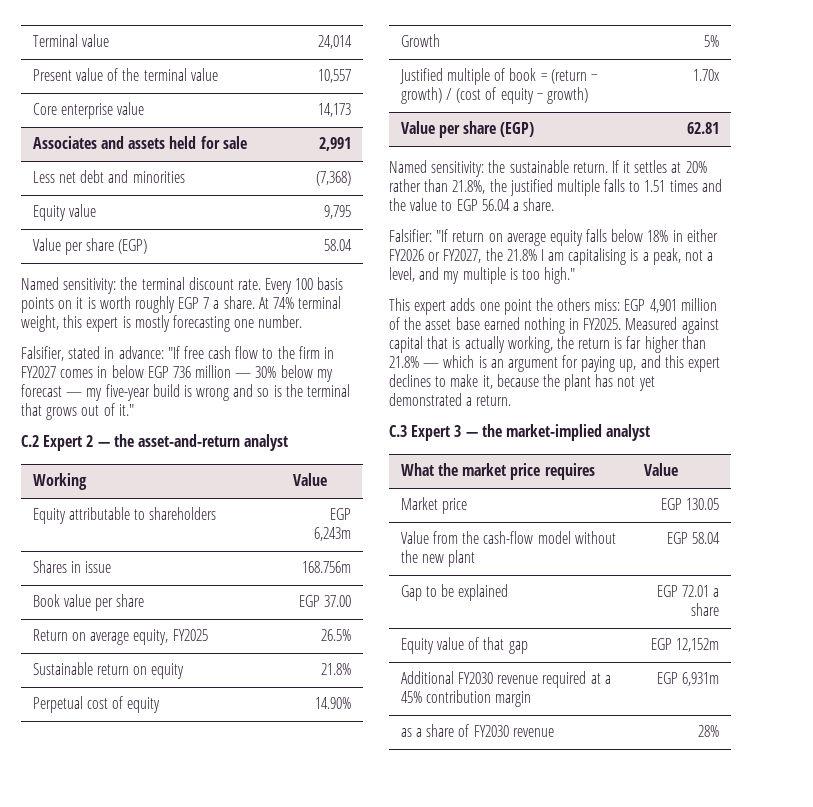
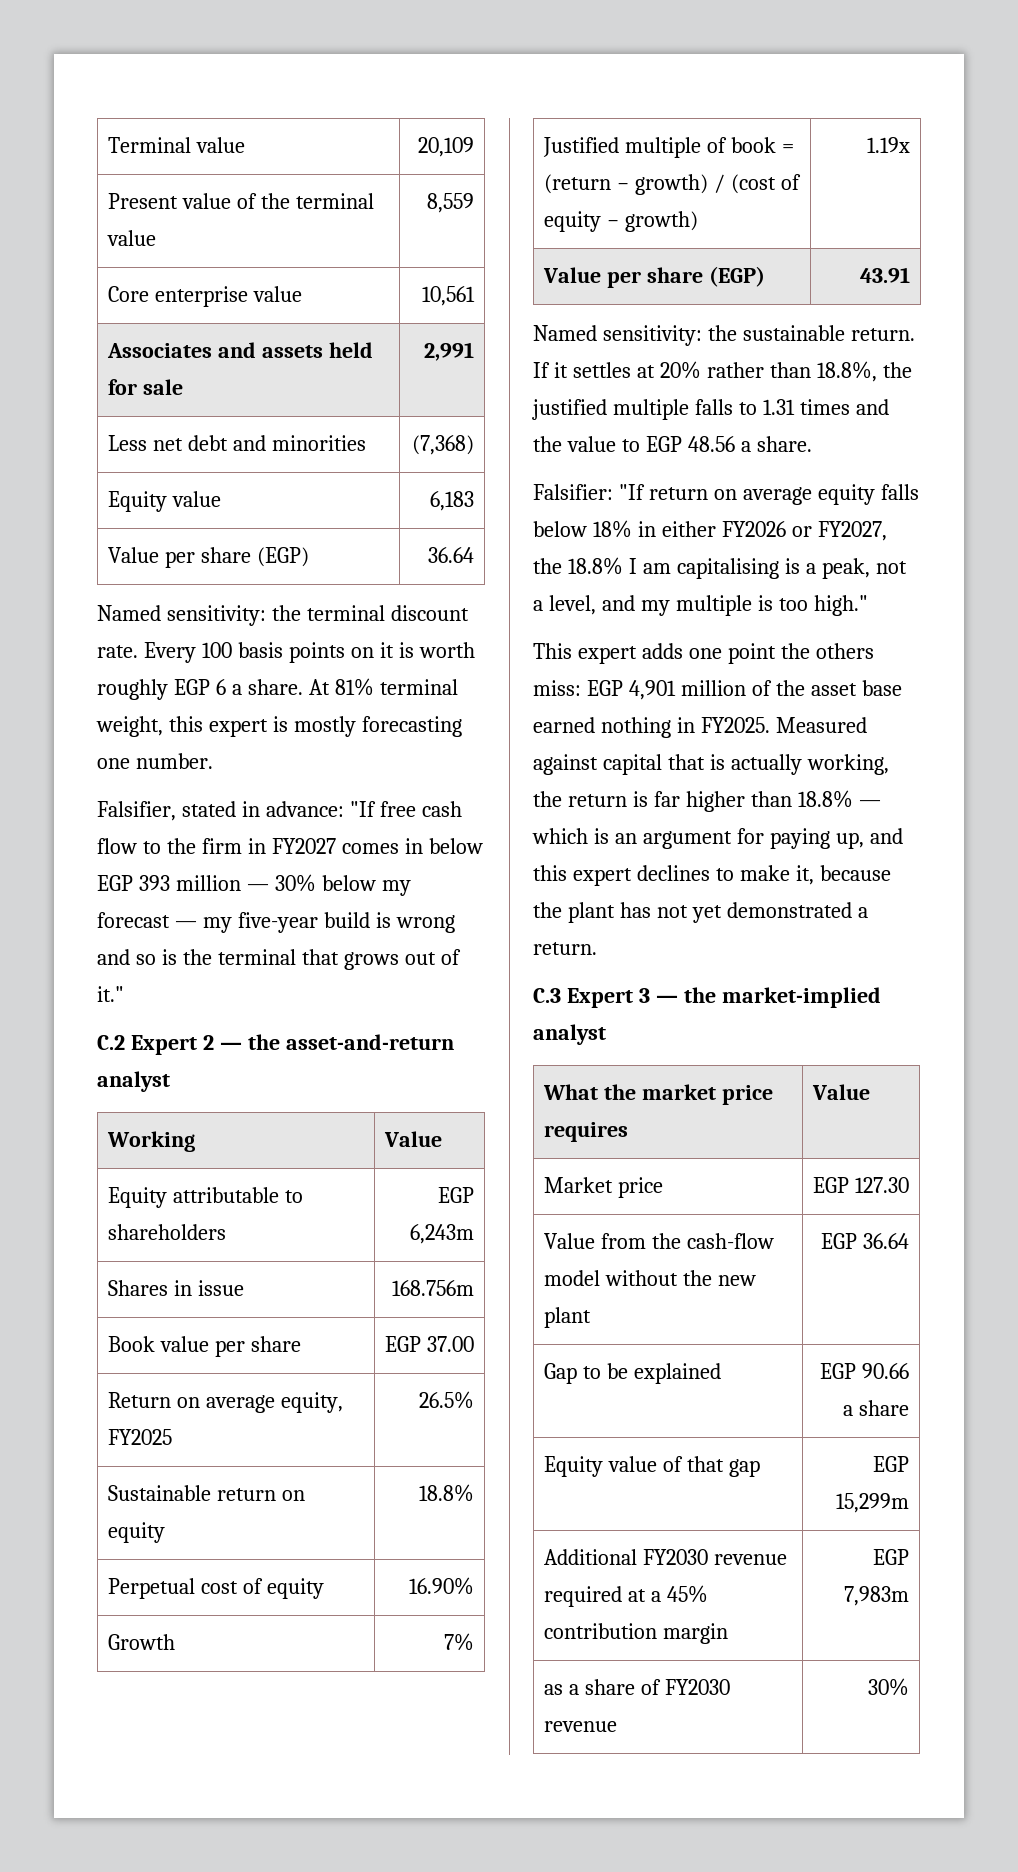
- Terminal value | 24,014
+ Terminal value | 20,109
- Present value of the terminal value | 10,557
+ Present value of the terminal value | 8,559
- Core enterprise value | 14,173
+ Core enterprise value | 10,561
- Equity value | 9,795
- Value per share (EGP) | 58.04
+ Equity value | 6,183
+ Value per share (EGP) | 36.64
- Every 100 basis points on it is worth roughly EGP 7 a share.
+ Every 100 basis points on it is worth roughly EGP 6 a share.
- At 74% terminal weight, this expert is mostly forecasting one number.
+ At 81% terminal weight, this expert is mostly forecasting one number.
- Falsifier, stated in advance: "If free cash flow to the firm in FY2027 comes in below EGP 736 million — 30% below my forecast — my five-year build is wrong and so is the terminal that grows out of it."
+ Falsifier, stated in advance: "If free cash flow to the firm in FY2027 comes in below EGP 393 million — 30% below my forecast — my five-year build is wrong and so is the terminal that grows out of it."
- Sustainable return on equity | 21.8%
+ Sustainable return on equity | 18.8%
- Perpetual cost of equity | 14.90%
+ Perpetual cost of equity | 16.90%
- Growth | 5%
+ Growth | 7%
- Justified multiple of book = (return − growth) / (cost of equity − growth) | 1.70x
- Value per share (EGP) | 62.81
+ Justified multiple of book = (return − growth) / (cost of equity − growth) | 1.19x
+ Value per share (EGP) | 43.91
- If it settles at 20% rather than 21.8%, the justified multiple falls to 1.51 times and the value to EGP 56.04 a share.
+ If it settles at 20% rather than 18.8%, the justified multiple falls to 1.31 times and the value to EGP 48.56 a share.
- Falsifier: "If return on average equity falls below 18% in either FY2026 or FY2027, the 21.8% I am capitalising is a peak, not a level, and my multiple is too high."
+ Falsifier: "If return on average equity falls below 18% in either FY2026 or FY2027, the 18.8% I am capitalising is a peak, not a level, and my multiple is too high."
- Measured against capital that is actually working, the return is far higher than 21.8% — which is an argument for paying up, and this expert declines to make it, because the plant has not yet demonstrated a return.
+ Measured against capital that is actually working, the return is far higher than 18.8% — which is an argument for paying up, and this expert declines to make it, because the plant has not yet demonstrated a return.
- Market price | EGP 130.05
+ Market price | EGP 127.30
- Value from the cash-flow model without the new plant | EGP 58.04
+ Value from the cash-flow model without the new plant | EGP 36.64
- Gap to be explained | EGP 72.01 a share
+ Gap to be explained | EGP 90.66 a share
- Equity value of that gap | EGP 12,152m
+ Equity value of that gap | EGP 15,299m
- Additional FY2030 revenue required at a 45% contribution margin | EGP 6,931m
+ Additional FY2030 revenue required at a 45% contribution margin | EGP 7,983m
- as a share of FY2030 revenue | 28%
+ as a share of FY2030 revenue | 30%

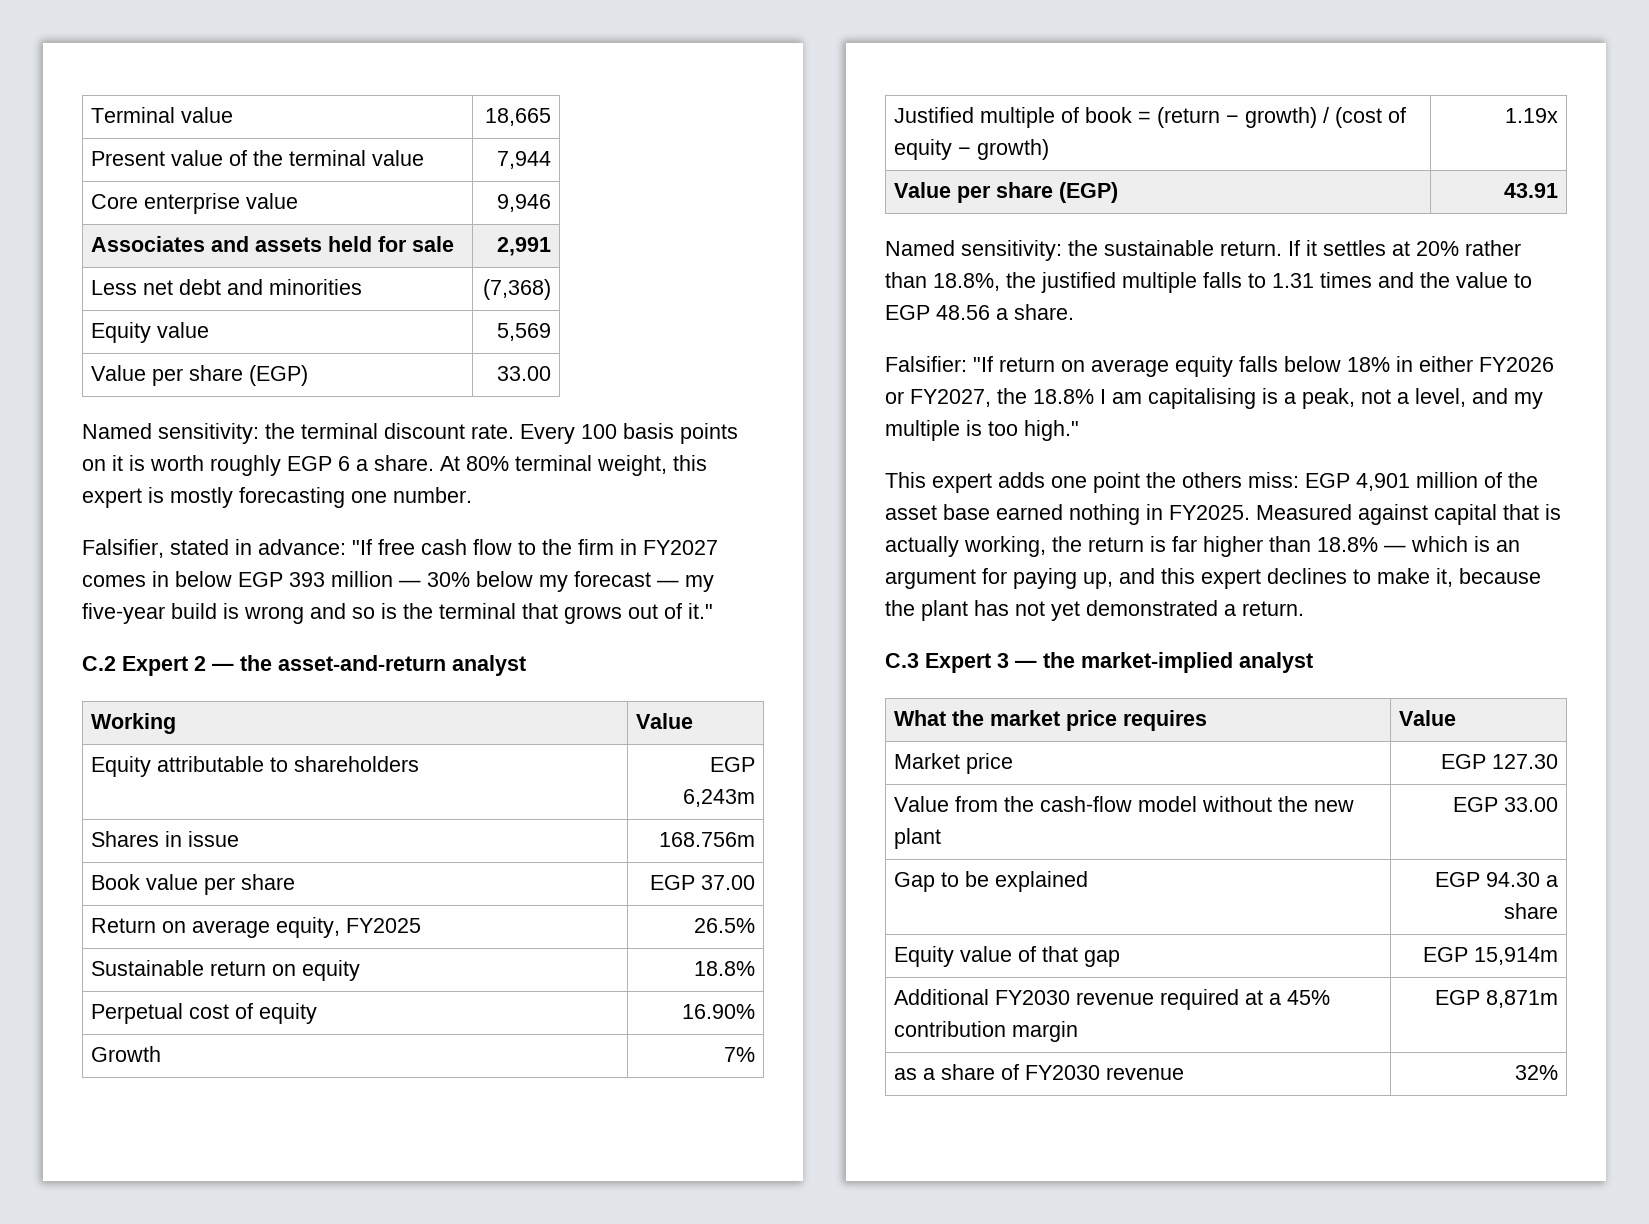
- Terminal value | 20,109
+ Terminal value | 18,665
- Present value of the terminal value | 8,559
+ Present value of the terminal value | 7,944
- Core enterprise value | 10,561
+ Core enterprise value | 9,946
- Equity value | 6,183
- Value per share (EGP) | 36.64
+ Equity value | 5,569
+ Value per share (EGP) | 33.00
- At 81% terminal weight, this expert is mostly forecasting one number.
+ At 80% terminal weight, this expert is mostly forecasting one number.
- Value from the cash-flow model without the new plant | EGP 36.64
+ Value from the cash-flow model without the new plant | EGP 33.00
- Gap to be explained | EGP 90.66 a share
+ Gap to be explained | EGP 94.30 a share
- Equity value of that gap | EGP 15,299m
+ Equity value of that gap | EGP 15,914m
- Additional FY2030 revenue required at a 45% contribution margin | EGP 7,983m
+ Additional FY2030 revenue required at a 45% contribution margin | EGP 8,871m
- as a share of FY2030 revenue | 30%
+ as a share of FY2030 revenue | 32%

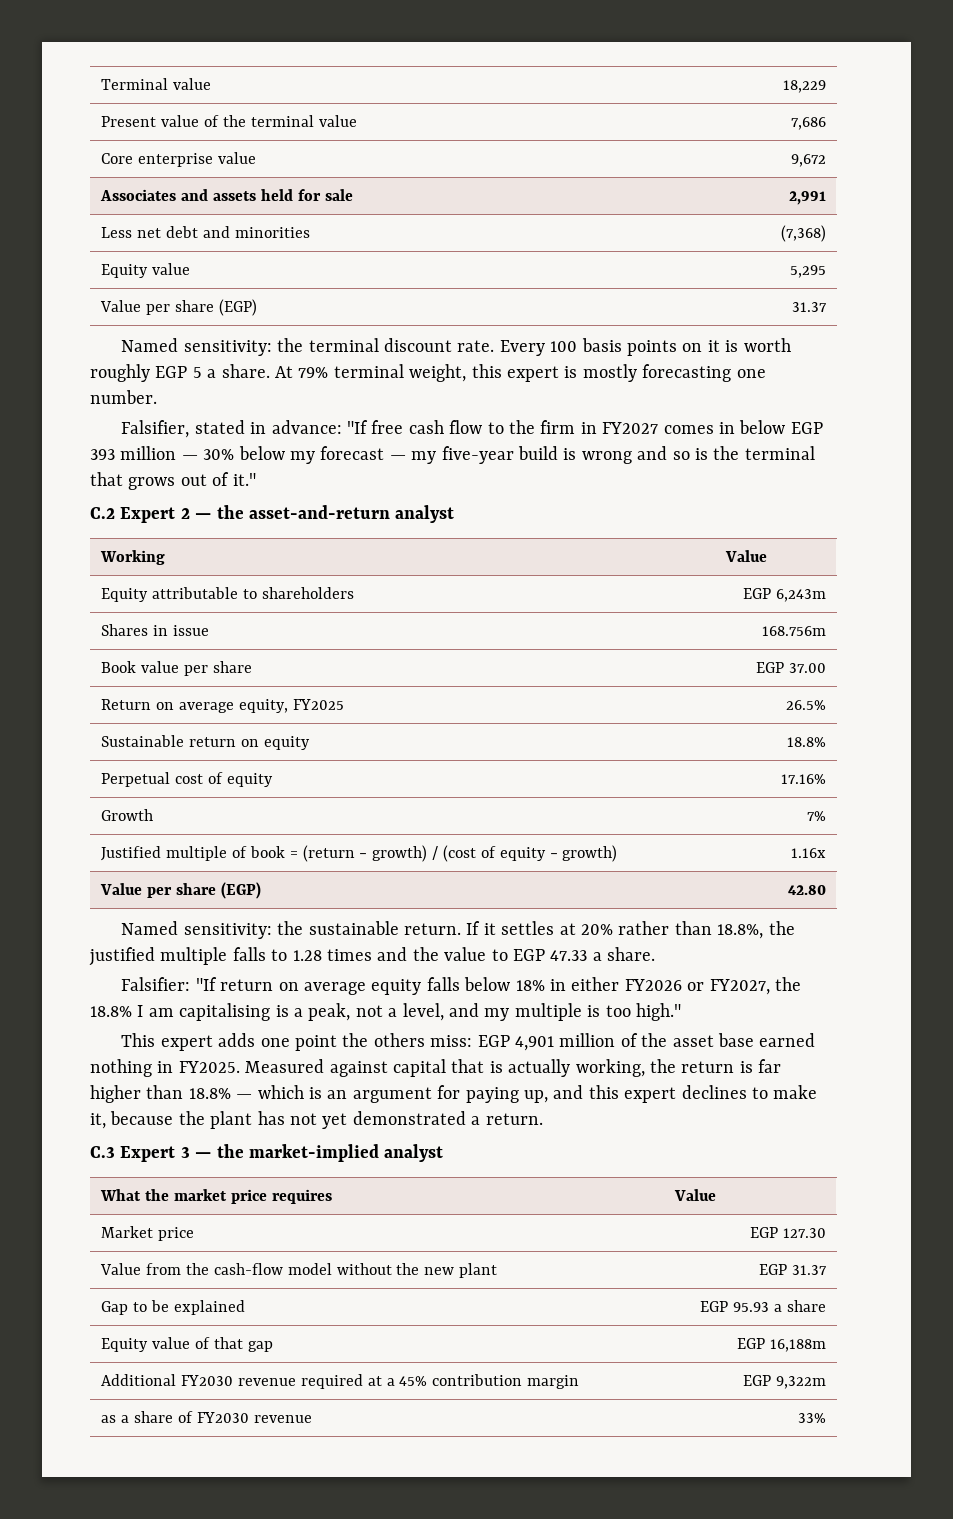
- Terminal value | 18,665
+ Terminal value | 18,229
- Present value of the terminal value | 7,944
+ Present value of the terminal value | 7,686
- Core enterprise value | 9,946
+ Core enterprise value | 9,672
- Equity value | 5,569
- Value per share (EGP) | 33.00
+ Equity value | 5,295
+ Value per share (EGP) | 31.37
- Every 100 basis points on it is worth roughly EGP 6 a share.
+ Every 100 basis points on it is worth roughly EGP 5 a share.
- At 80% terminal weight, this expert is mostly forecasting one number.
+ At 79% terminal weight, this expert is mostly forecasting one number.
- Perpetual cost of equity | 16.90%
+ Perpetual cost of equity | 17.16%
- Justified multiple of book = (return − growth) / (cost of equity − growth) | 1.19x
- Value per share (EGP) | 43.91
+ Justified multiple of book = (return − growth) / (cost of equity − growth) | 1.16x
+ Value per share (EGP) | 42.80
- If it settles at 20% rather than 18.8%, the justified multiple falls to 1.31 times and the value to EGP 48.56 a share.
+ If it settles at 20% rather than 18.8%, the justified multiple falls to 1.28 times and the value to EGP 47.33 a share.
- Value from the cash-flow model without the new plant | EGP 33.00
+ Value from the cash-flow model without the new plant | EGP 31.37
- Gap to be explained | EGP 94.30 a share
+ Gap to be explained | EGP 95.93 a share
- Equity value of that gap | EGP 15,914m
+ Equity value of that gap | EGP 16,188m
- Additional FY2030 revenue required at a 45% contribution margin | EGP 8,871m
+ Additional FY2030 revenue required at a 45% contribution margin | EGP 9,322m
- as a share of FY2030 revenue | 32%
+ as a share of FY2030 revenue | 33%

